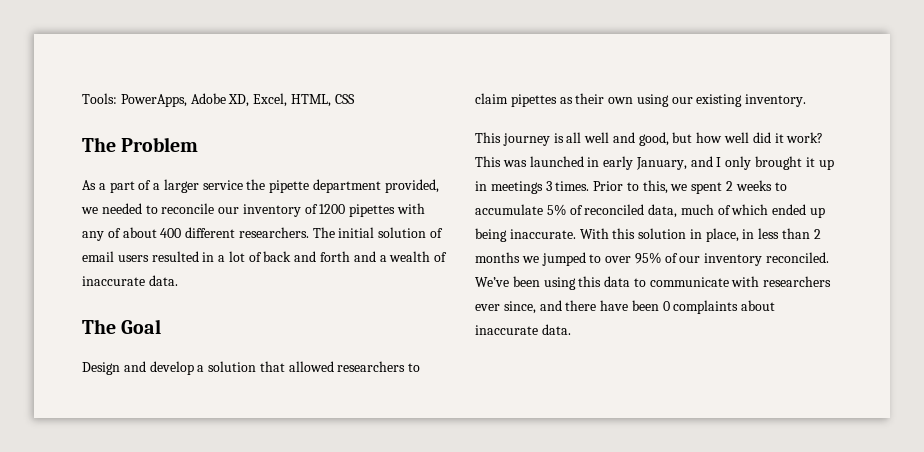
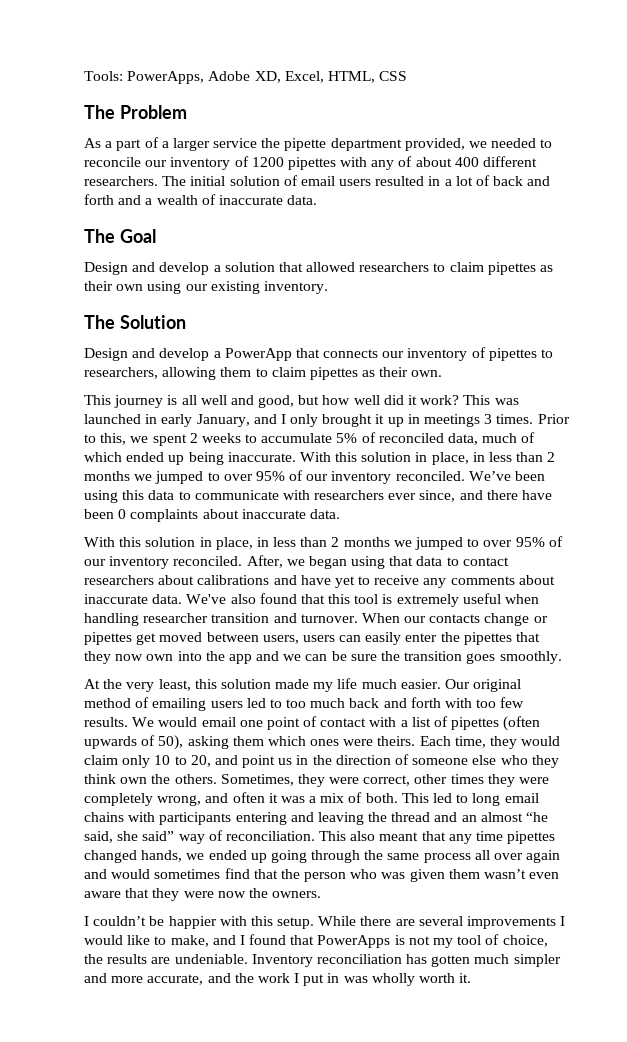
+ The Solution
+ Design and develop a PowerApp that connects our inventory of pipettes to researchers, allowing them to claim pipettes as their own.
+ With this solution in place, in less than 2 months we jumped to over 95% of our inventory reconciled. After, we began using that data to contact researchers about calibrations and have yet to receive any comments about inaccurate data. We've also found that this tool is extremely useful when handling researcher transition and turnover. When our contacts change or pipettes get moved between users, users can easily enter the pipettes that they now own into the app and we can be sure the transition goes smoothly.
+ At the very least, this solution made my life much easier. Our original method of emailing users led to too much back and forth with too few results. We would email one point of contact with a list of pipettes (often upwards of 50), asking them which ones were theirs. Each time, they would claim only 10 to 20, and point us in the direction of someone else who they think own the others. Sometimes, they were correct, other times they were completely wrong, and often it was a mix of both. This led to long email chains with participants entering and leaving the thread and an almost “he said, she said” way of reconciliation. This also meant that any time pipettes changed hands, we ended up going through the same process all over again and would sometimes find that the person who was given them wasn’t even aware that they were now the owners.
+ I couldn’t be happier with this setup. While there are several improvements I would like to make, and I found that PowerApps is not my tool of choice, the results are undeniable. Inventory reconciliation has gotten much simpler and more accurate, and the work I put in was wholly worth it.

